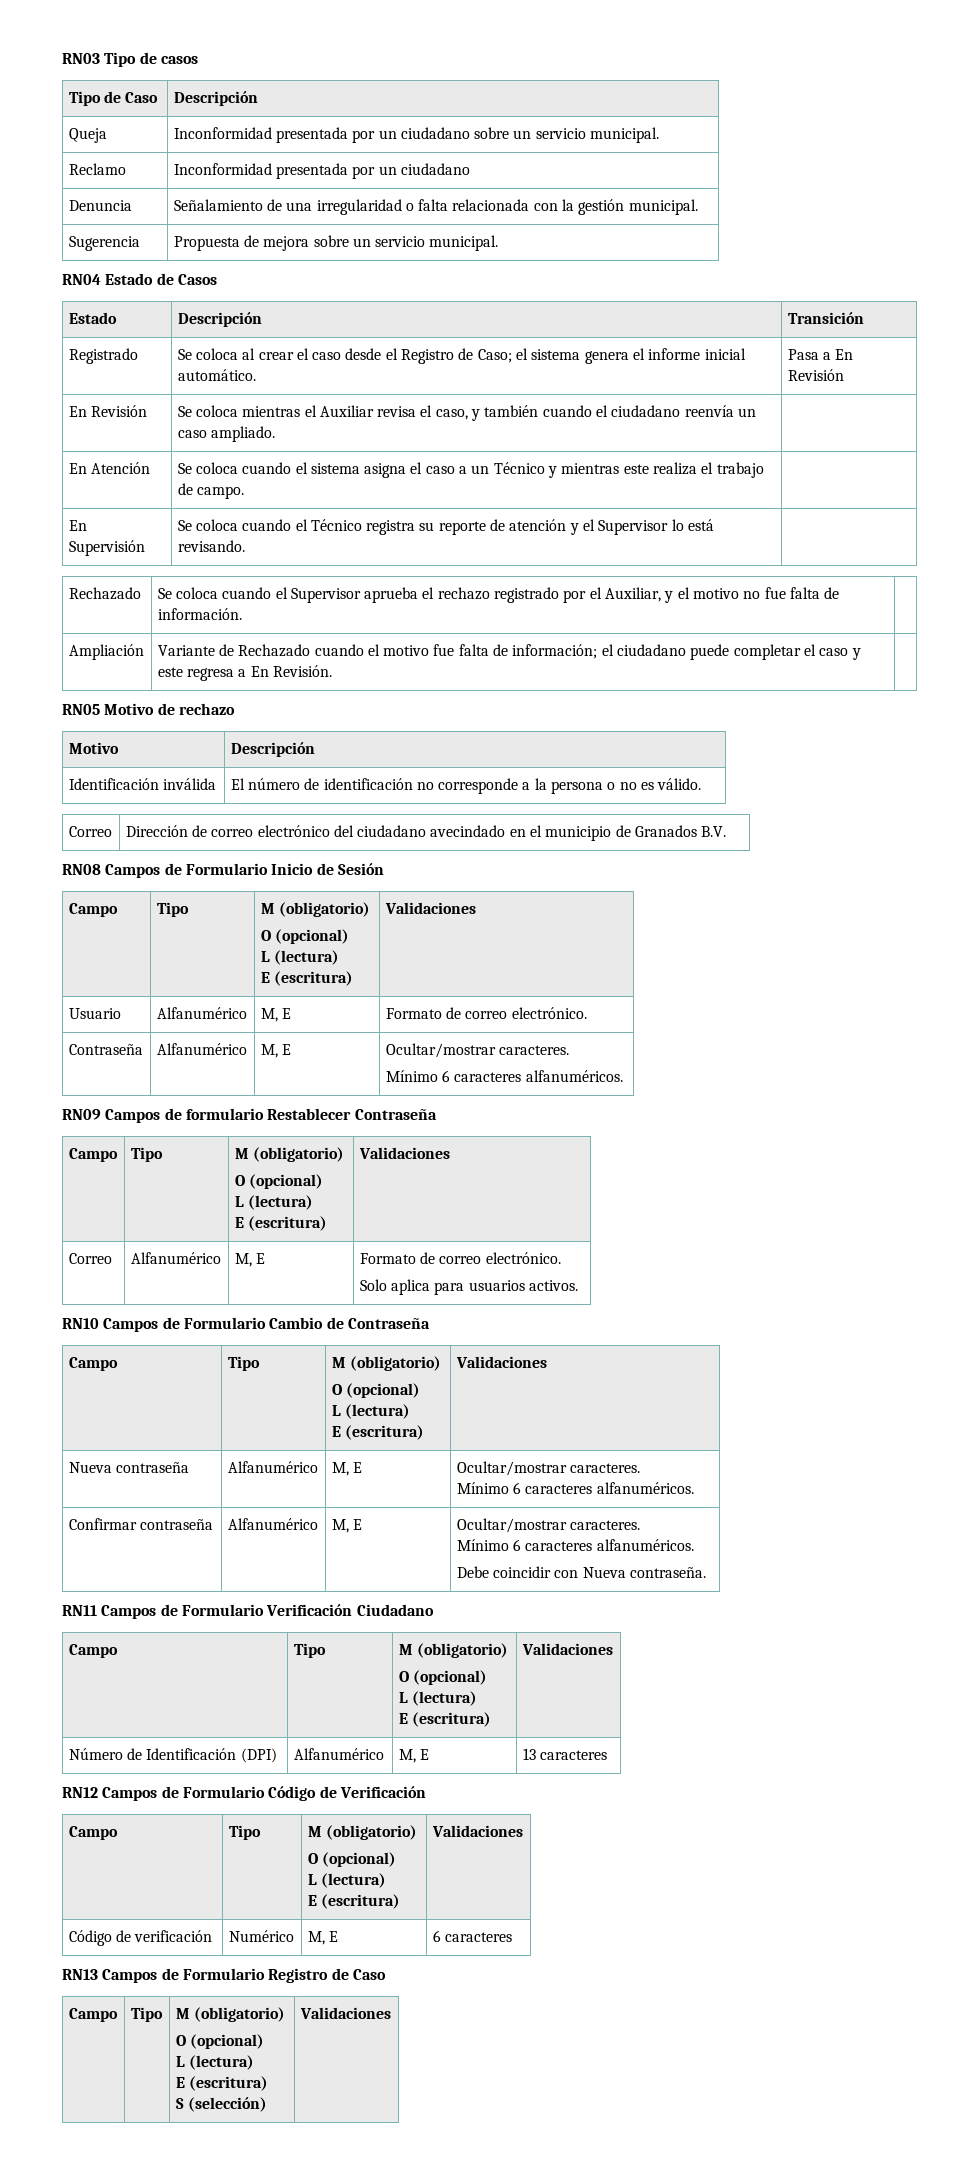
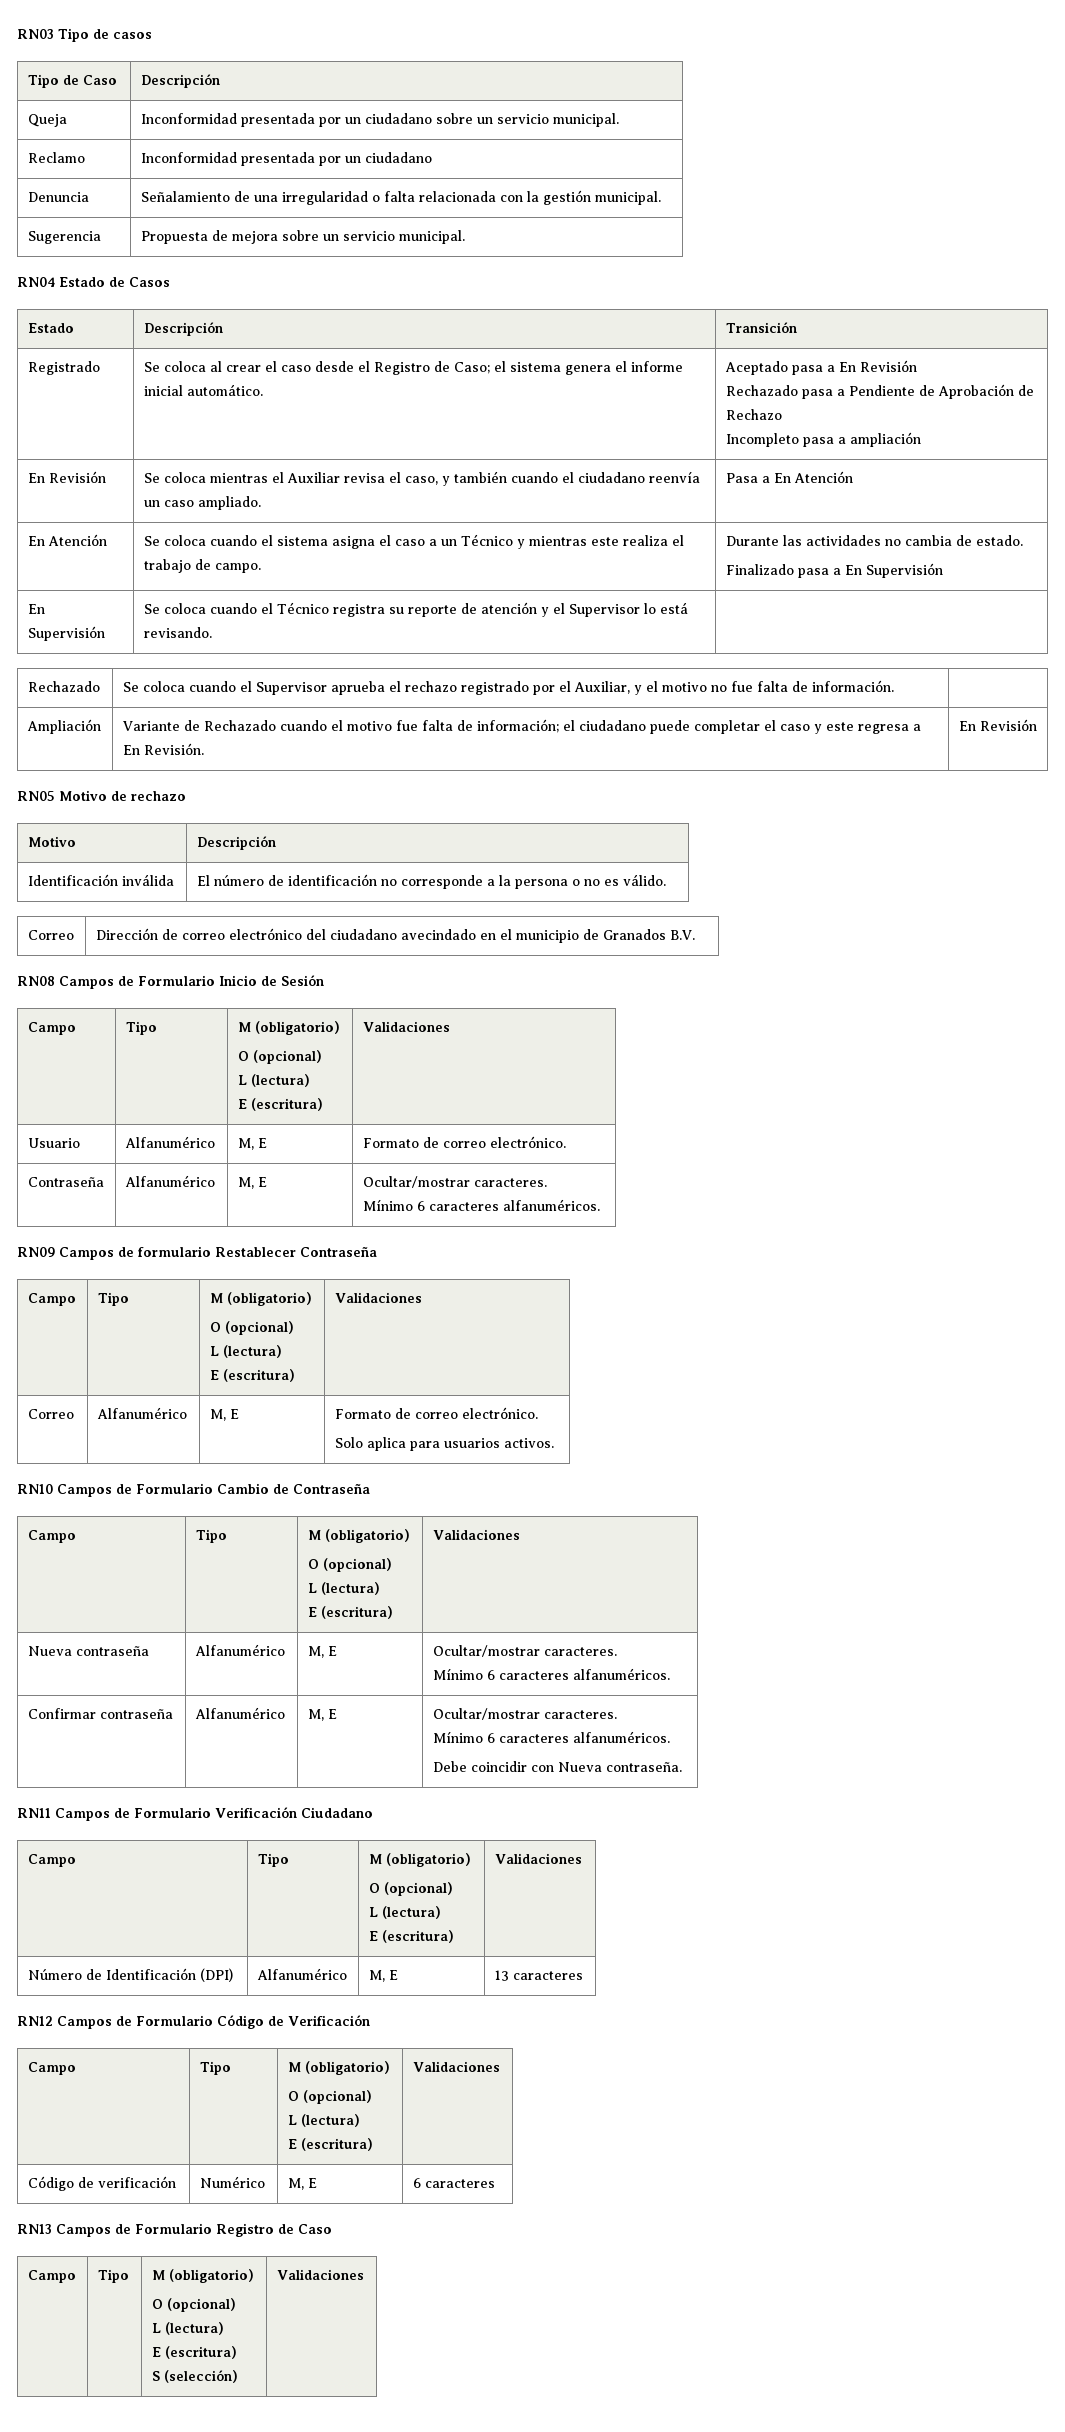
- Registrado | Se coloca al crear el caso desde el Registro de Caso; el sistema genera el informe inicial automático. | Pasa a En Revisión
+ Registrado | Se coloca al crear el caso desde el Registro de Caso; el sistema genera el informe inicial automático. | Aceptado pasa a En Revisión
+ Rechazado pasa a Pendiente de Aprobación de Rechazo
+ Incompleto pasa a ampliación
- En Revisión | Se coloca mientras el Auxiliar revisa el caso, y también cuando el ciudadano reenvía un caso ampliado. |
+ En Revisión | Se coloca mientras el Auxiliar revisa el caso, y también cuando el ciudadano reenvía un caso ampliado. | Pasa a En Atención
- En Atención | Se coloca cuando el sistema asigna el caso a un Técnico y mientras este realiza el trabajo de campo. |
+ En Atención | Se coloca cuando el sistema asigna el caso a un Técnico y mientras este realiza el trabajo de campo. | Durante las actividades no cambia de estado.
+ Finalizado pasa a En Supervisión
- Ampliación | Variante de Rechazado cuando el motivo fue falta de información; el ciudadano puede completar el caso y este regresa a En Revisión. |
+ Ampliación | Variante de Rechazado cuando el motivo fue falta de información; el ciudadano puede completar el caso y este regresa a En Revisión. | En Revisión

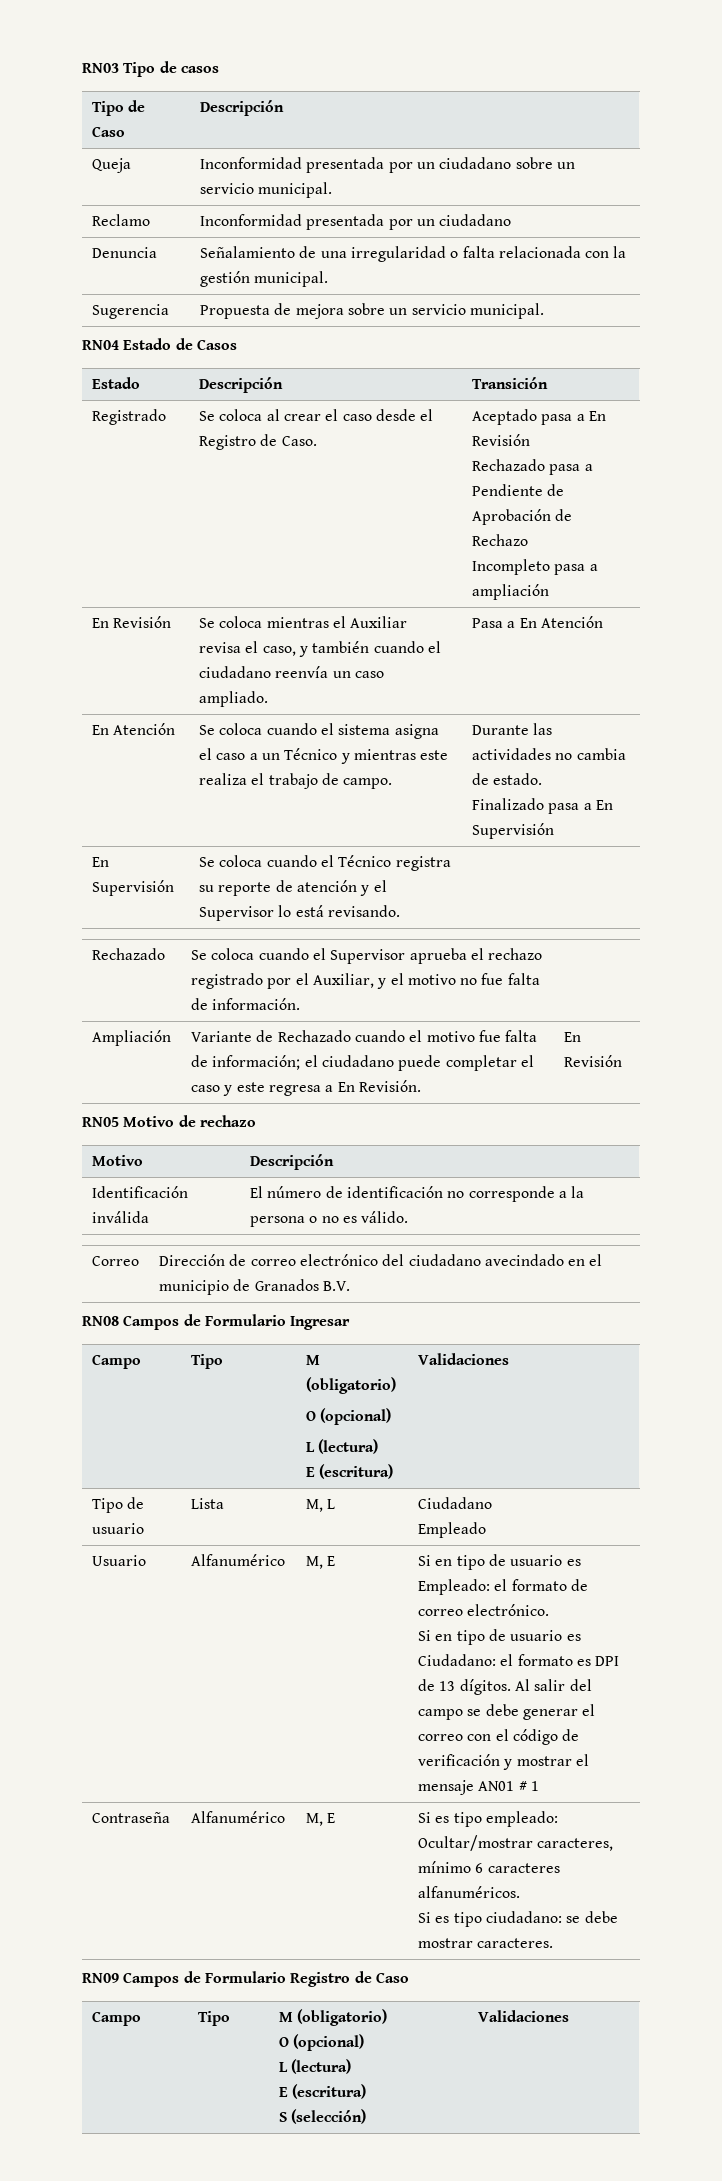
- Registrado | Se coloca al crear el caso desde el Registro de Caso; el sistema genera el informe inicial automático. | Aceptado pasa a En Revisión
+ Registrado | Se coloca al crear el caso desde el Registro de Caso. | Aceptado pasa a En Revisión
- RN08 Campos de Formulario Inicio de Sesión
+ RN08 Campos de Formulario Ingresar
- Usuario | Alfanumérico | M, E | Formato de correo electrónico.
- Contraseña | Alfanumérico | M, E | Ocultar/mostrar caracteres.
- Mínimo 6 caracteres alfanuméricos.
- RN09 Campos de formulario Restablecer Contraseña
- Campo | Tipo | M (obligatorio)
- O (opcional)
- L (lectura)
- E (escritura) | Validaciones
- Correo | Alfanumérico | M, E | Formato de correo electrónico.
- Solo aplica para usuarios activos.
- RN10 Campos de Formulario Cambio de Contraseña
- Campo | Tipo | M (obligatorio)
- O (opcional)
- L (lectura)
- E (escritura) | Validaciones
- Nueva contraseña | Alfanumérico | M, E | Ocultar/mostrar caracteres.
- Mínimo 6 caracteres alfanuméricos.
- Confirmar contraseña | Alfanumérico | M, E | Ocultar/mostrar caracteres.
- Mínimo 6 caracteres alfanuméricos.
- Debe coincidir con Nueva contraseña.
- RN11 Campos de Formulario Verificación Ciudadano
- Campo | Tipo | M (obligatorio)
- O (opcional)
- L (lectura)
- E (escritura) | Validaciones
- Número de Identificación (DPI) | Alfanumérico | M, E | 13 caracteres
- RN12 Campos de Formulario Código de Verificación
- Campo | Tipo | M (obligatorio)
- O (opcional)
- L (lectura)
- E (escritura) | Validaciones
- Código de verificación | Numérico | M, E | 6 caracteres
- RN13 Campos de Formulario Registro de Caso
+ Tipo de usuario | Lista | M, L | Ciudadano
+ Empleado
+ Usuario | Alfanumérico | M, E | Si en tipo de usuario es Empleado: el formato de correo electrónico.
+ Si en tipo de usuario es Ciudadano: el formato es DPI de 13 dígitos. Al salir del campo se debe generar el correo con el código de verificación y mostrar el mensaje AN01 # 1
+ Contraseña | Alfanumérico | M, E | Si es tipo empleado: Ocultar/mostrar caracteres, mínimo 6 caracteres alfanuméricos.
+ Si es tipo ciudadano: se debe mostrar caracteres.
+ RN09 Campos de Formulario Registro de Caso

